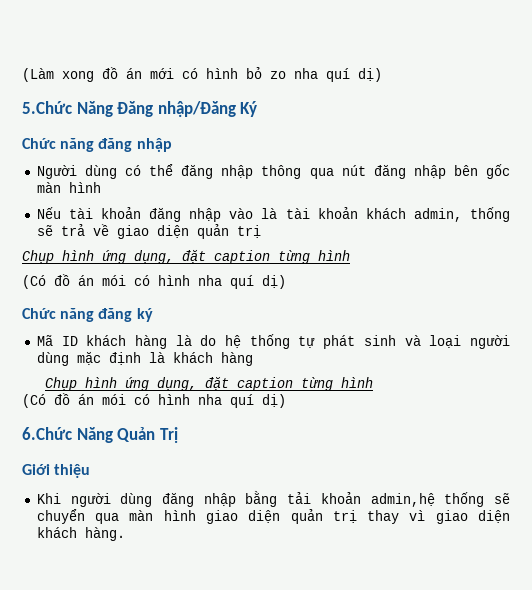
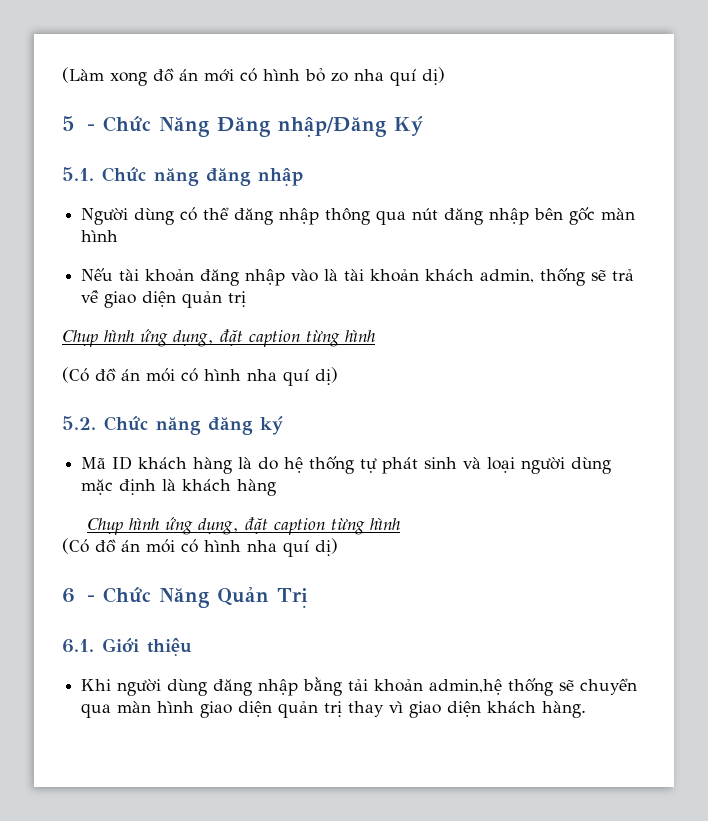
- 5.Chức Năng Đăng nhập/Đăng Ký
+ 5 - Chức Năng Đăng nhập/Đăng Ký
- Chức năng đăng nhập
+ 5.1. Chức năng đăng nhập
- Chức năng đăng ký
+ 5.2. Chức năng đăng ký
- 6.Chức Năng Quản Trị
+ 6 - Chức Năng Quản Trị
- Giới thiệu
+ 6.1. Giới thiệu

